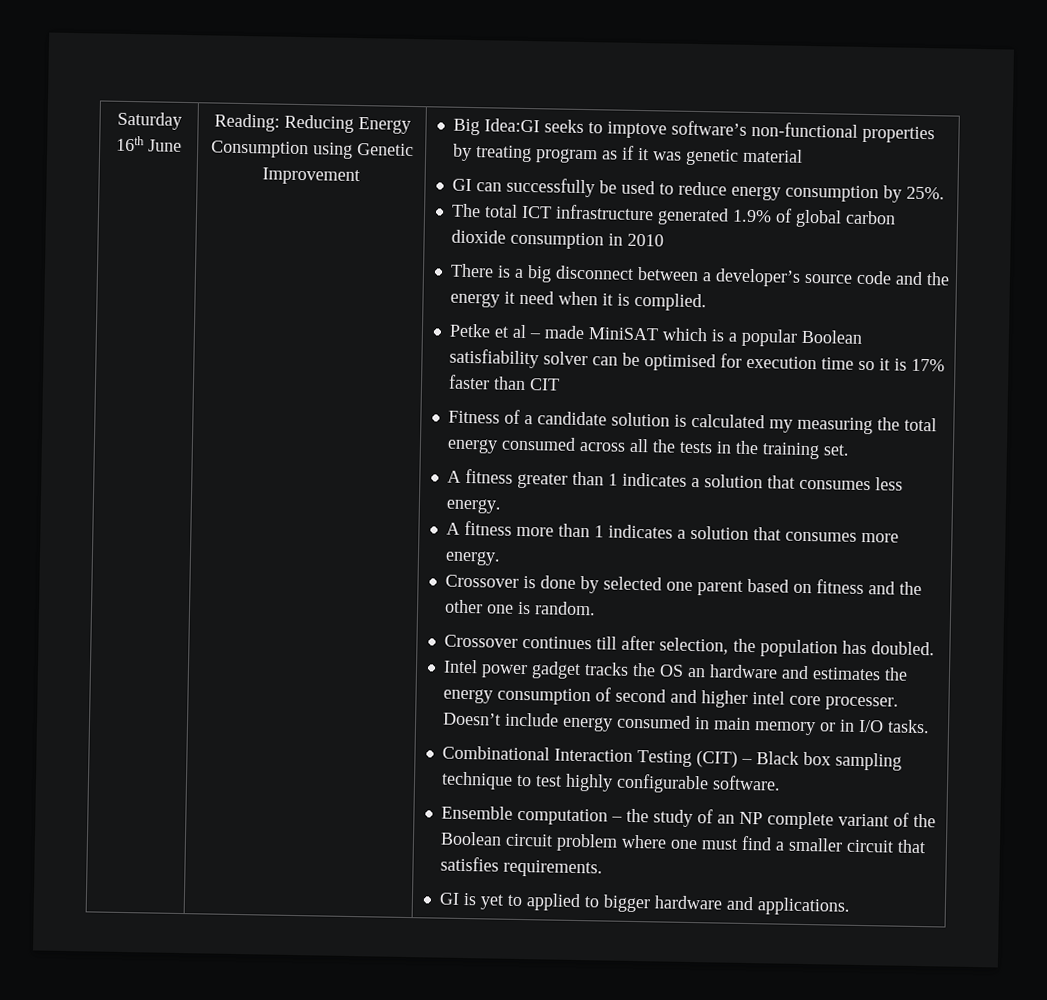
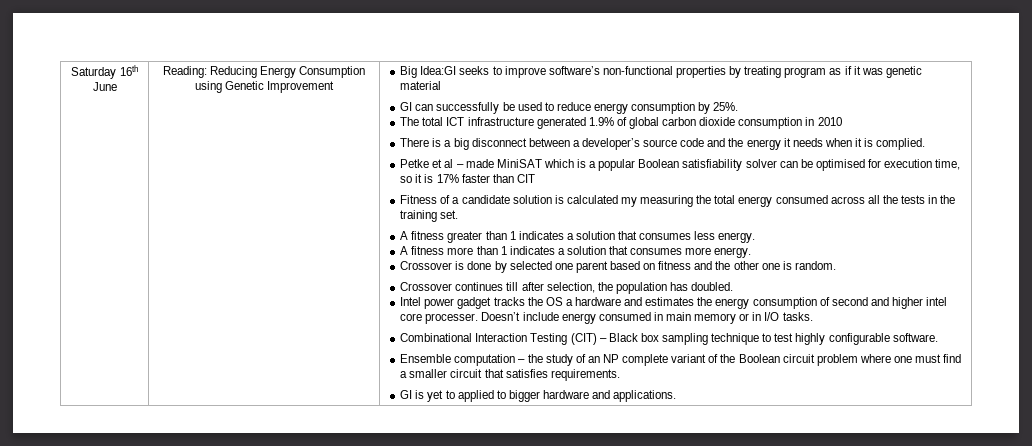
- Big Idea:GI seeks to imptove software’s non-functional properties by treating program as if it was genetic material
+ Big Idea:GI seeks to improve software’s non-functional properties by treating program as if it was genetic material
- There is a big disconnect between a developer’s source code and the energy it need when it is complied.
+ There is a big disconnect between a developer’s source code and the energy it needs when it is complied.
- Petke et al – made MiniSAT which is a popular Boolean satisfiability solver can be optimised for execution time so it is 17% faster than CIT
+ Petke et al – made MiniSAT which is a popular Boolean satisfiability solver can be optimised for execution time, so it is 17% faster than CIT
- Intel power gadget tracks the OS an hardware and estimates the energy consumption of second and higher intel core processer.
+ Intel power gadget tracks the OS a hardware and estimates the energy consumption of second and higher intel core processer.

